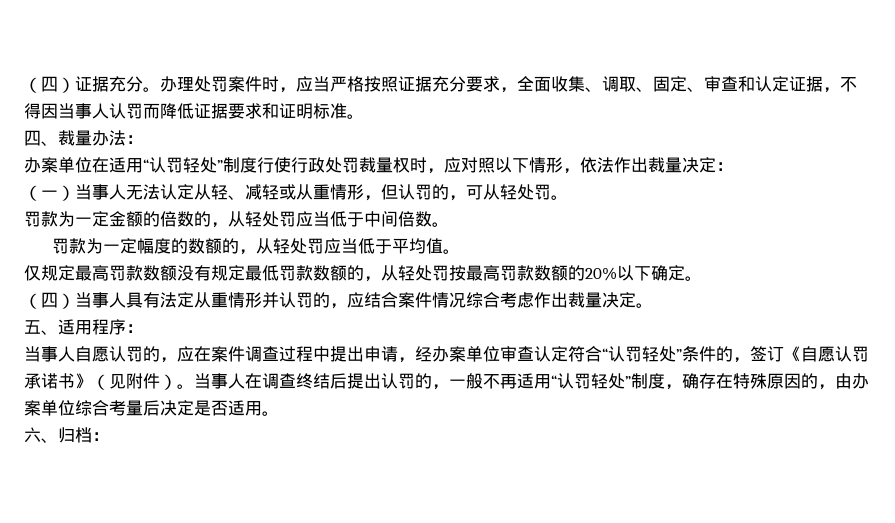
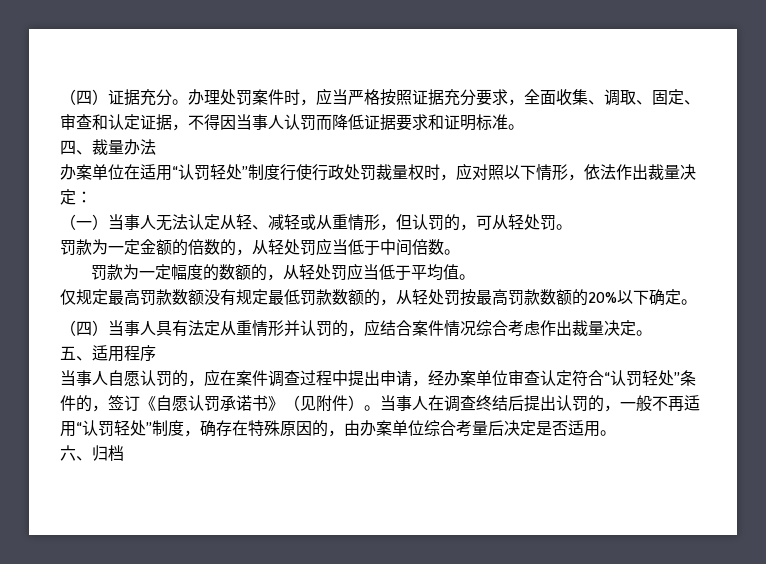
- 四、裁量办法：
+ 四、裁量办法
- 五、适用程序：
+ 五、适用程序
- 六、归档：
+ 六、归档

